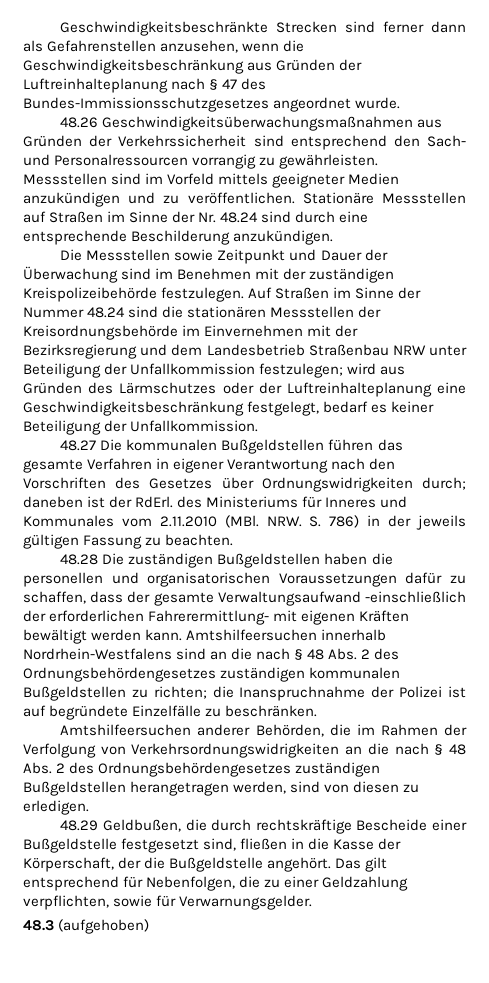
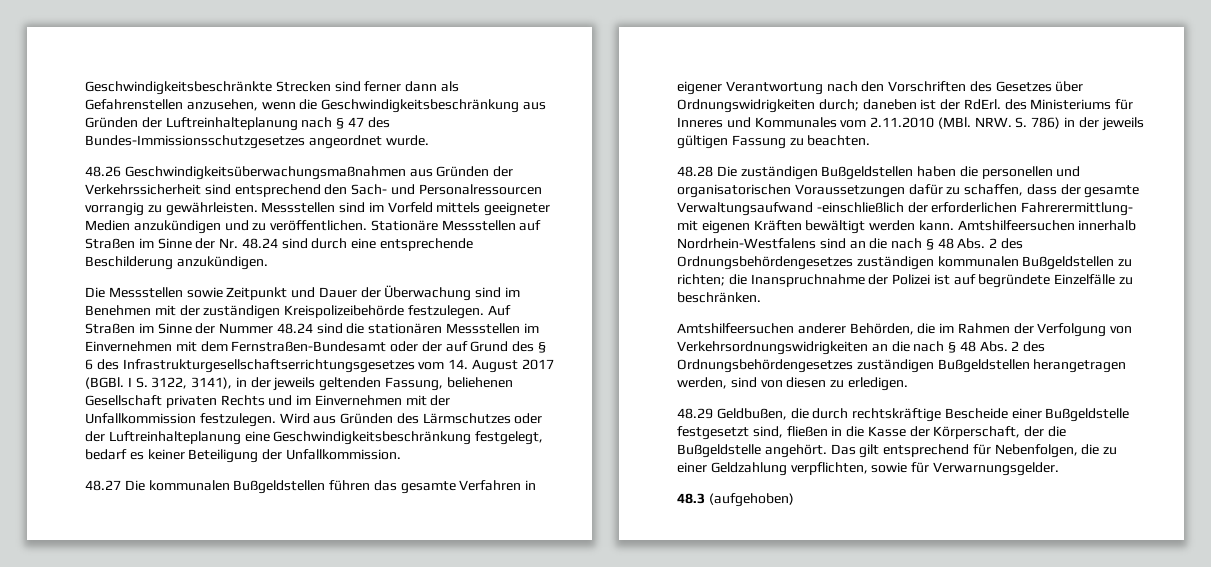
- Auf Straßen im Sinne der Nummer 48.24 sind die stationären Messstellen der Kreisordnungsbehörde im Einvernehmen mit der Bezirksregierung und dem Landesbetrieb Straßenbau NRW unter Beteiligung der Unfallkommission festzulegen; wird aus Gründen des Lärmschutzes oder der Luftreinhalteplanung eine Geschwindigkeitsbeschränkung festgelegt, bedarf es keiner Beteiligung der Unfallkommission.
+ Auf Straßen im Sinne der Nummer 48.24 sind die stationären Messstellen im Einvernehmen mit dem Fernstraßen-Bundesamt oder der auf Grund des § 6 des Infrastrukturgesellschaftserrichtungsgesetzes vom 14. August 2017 (BGBl. I S. 3122, 3141), in der jeweils geltenden Fassung, beliehenen Gesellschaft privaten Rechts und im Einvernehmen mit der Unfallkommission festzulegen. Wird aus Gründen des Lärmschutzes oder der Luftreinhalteplanung eine Geschwindigkeitsbeschränkung festgelegt, bedarf es keiner Beteiligung der Unfallkommission.

